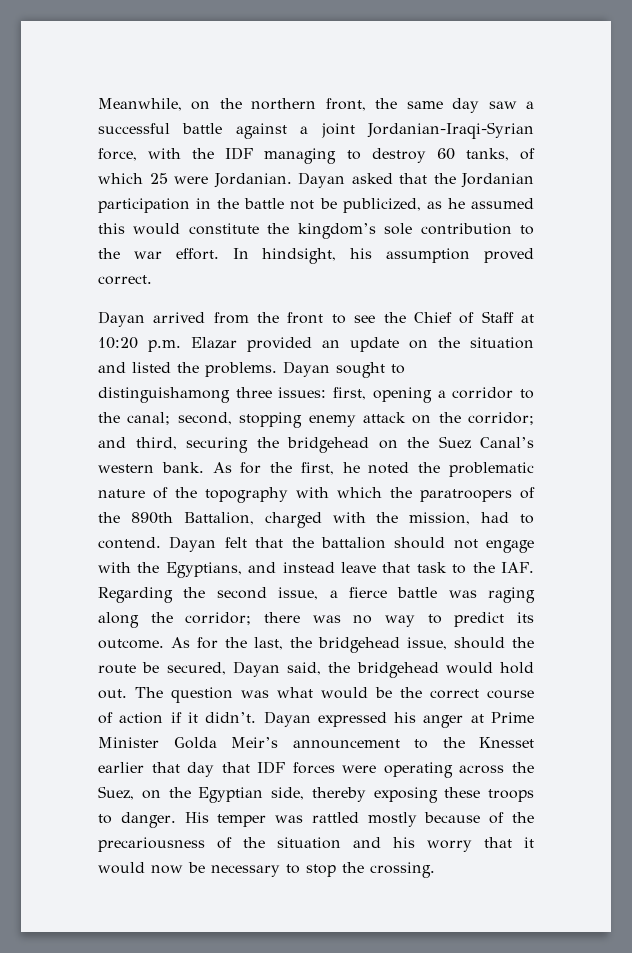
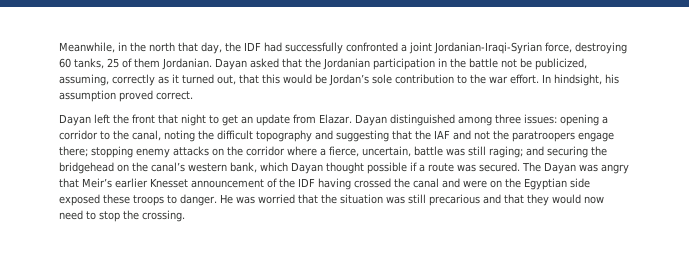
- Meanwhile, on the northern front, the same day saw a successful battle against a joint Jordanian-Iraqi-Syrian force, with the IDF managing to destroy 60 tanks, of which 25 were Jordanian.
+ Meanwhile, in the north that day, the IDF had successfully confronted a joint Jordanian-Iraqi-Syrian force, destroying 60 tanks, 25 of them Jordanian.
- Dayan asked that the Jordanian participation in the battle not be publicized, as he assumed this would constitute the kingdom’s sole contribution to the war effort.
+ Dayan asked that the Jordanian participation in the battle not be publicized, assuming, correctly as it turned out, that this would be Jordan’s sole contribution to the war effort.
- Dayan arrived from the front to see the Chief of Staff at 10:20 p.m. Elazar provided an update on the situation and listed the problems. Dayan sought to distinguishamong three issues: first, opening a corridor to the canal; second, stopping enemy attack on the corridor; and third, securing the bridgehead on the Suez Canal’s western bank. As for the first, he noted the problematic nature of the topography with which the paratroopers of the 890th Battalion, charged with the mission, had to contend. Dayan felt that the battalion should not engage with the Egyptians, and instead leave that task to the IAF. Regarding the second issue, a fierce battle was raging along the corridor; there was no way to predict its outcome. As for the last, the bridgehead issue, should the route be secured, Dayan said, the bridgehead would hold out. The question was what would be the correct course of action if it didn’t. Dayan expressed his anger at Prime Minister Golda Meir’s announcement to the Knesset earlier that day that IDF forces were operating across the Suez, on the Egyptian side, thereby exposing these troops to danger. His temper was rattled mostly because of the precariousness of the situation and his worry that it would now be necessary to stop the crossing.
+ Dayan left the front that night to get an update from Elazar. Dayan distinguished among three issues: opening a corridor to the canal, noting the difficult topography and suggesting that the IAF and not the paratroopers engage there; stopping enemy attacks on the corridor where a fierce, uncertain, battle was still raging; and securing the bridgehead on the canal’s western bank, which Dayan thought possible if a route was secured. The Dayan was angry that Meir’s earlier Knesset announcement of the IDF having crossed the canal and were on the Egyptian side exposed these troops to danger. He was worried that the situation was still precarious and that they would now need to stop the crossing.

